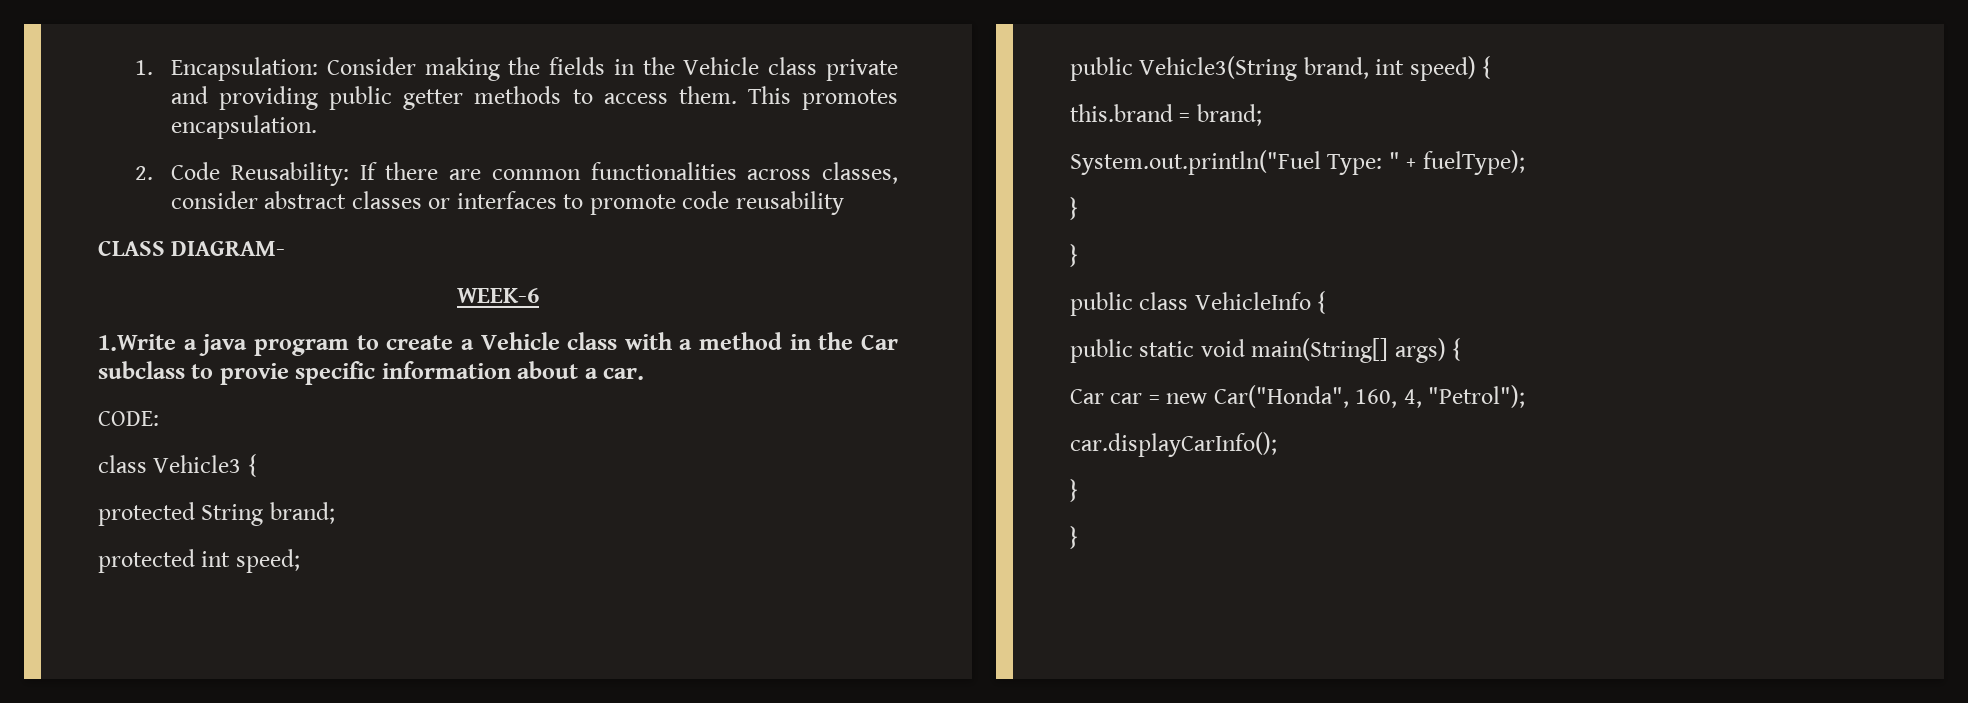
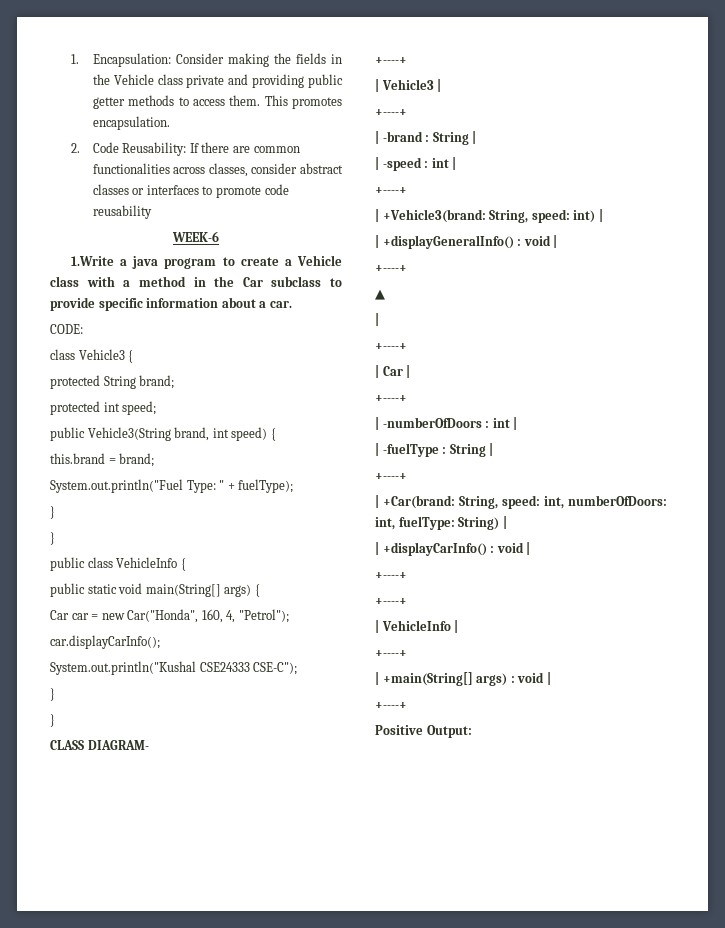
- CLASS DIAGRAM-
- 1.Write a java program to create a Vehicle class with a method in the Car subclass to provie specific information about a car.
+ 1.Write a java program to create a Vehicle class with a method in the Car subclass to provide specific information about a car.
  car.displayCarInfo();
+ System.out.println("Kushal CSE24333 CSE-C");
  }
  }
+ CLASS DIAGRAM-
+ +----+
+ | Vehicle3 |
+ +----+
+ | -brand : String |
+ | -speed : int |
+ +----+
+ | +Vehicle3(brand: String, speed: int) |
+ | +displayGeneralInfo() : void |
+ +----+
+ ▲
+ |
+ +----+
+ | Car |
+ +----+
+ | -numberOfDoors : int |
+ | -fuelType : String |
+ +----+
+ | +Car(brand: String, speed: int, numberOfDoors: int, fuelType: String) |
+ | +displayCarInfo() : void |
+ +----+
+ +----+
+ | VehicleInfo |
+ +----+
+ | +main(String[] args) : void |
+ +----+
+ Positive Output:

